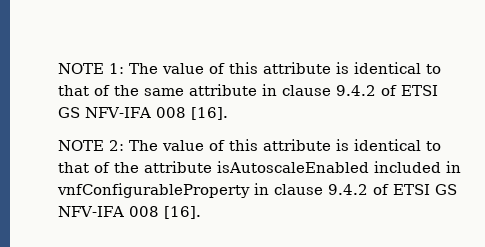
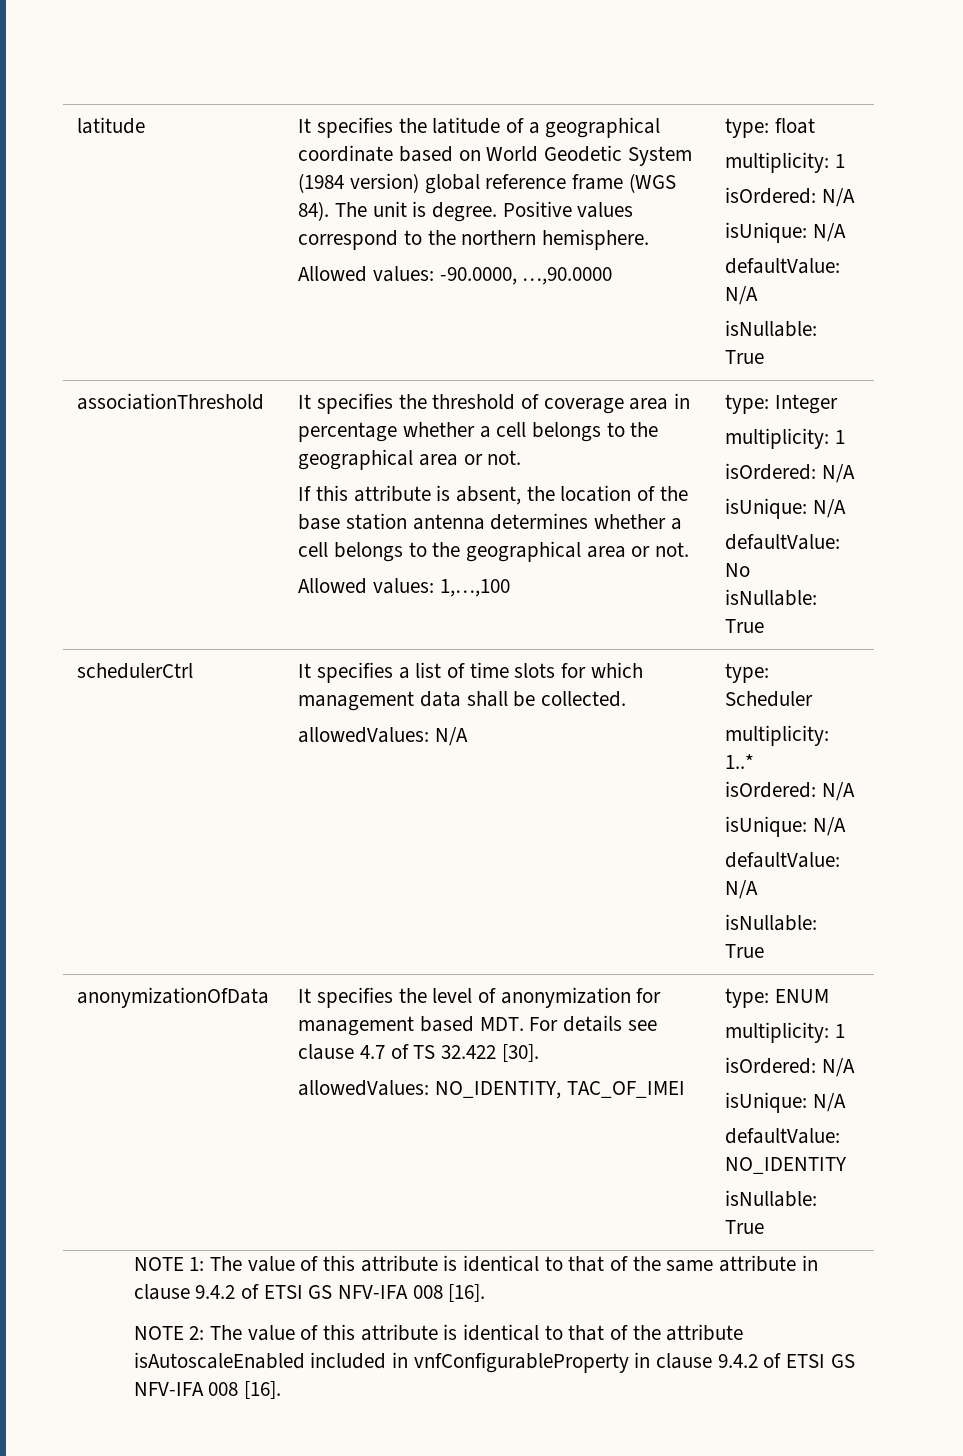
+ latitude | It specifies the latitude of a geographical coordinate based on World Geodetic System (1984 version) global reference frame (WGS 84). The unit is degree. Positive values correspond to the northern hemisphere.
+ Allowed values: -90.0000, …,90.0000 | type: float
+ multiplicity: 1
+ isOrdered: N/A
+ isUnique: N/A
+ defaultValue: N/A
+ isNullable: True
+ associationThreshold | It specifies the threshold of coverage area in percentage whether a cell belongs to the geographical area or not.
+ If this attribute is absent, the location of the base station antenna determines whether a cell belongs to the geographical area or not.
+ Allowed values: 1,…,100 | type: Integer
+ multiplicity: 1
+ isOrdered: N/A
+ isUnique: N/A
+ defaultValue: No
+ isNullable: True
+ schedulerCtrl | It specifies a list of time slots for which management data shall be collected.
+ allowedValues: N/A | type: Scheduler
+ multiplicity: 1..*
+ isOrdered: N/A
+ isUnique: N/A
+ defaultValue: N/A
+ isNullable: True
+ anonymizationOfData | It specifies the level of anonymization for management based MDT. For details see clause 4.7 of TS 32.422 [30].
+ allowedValues: NO_IDENTITY, TAC_OF_IMEI | type: ENUM
+ multiplicity: 1
+ isOrdered: N/A
+ isUnique: N/A
+ defaultValue: NO_IDENTITY
+ isNullable: True

